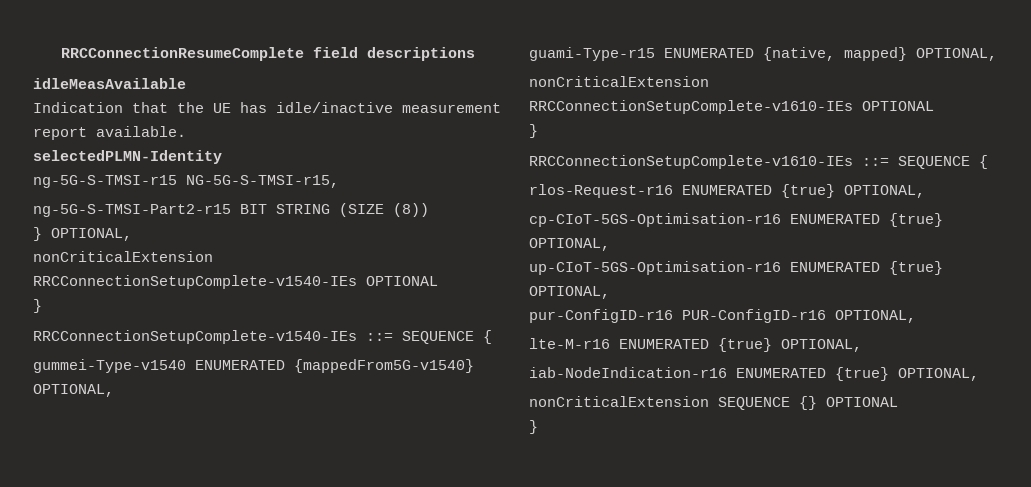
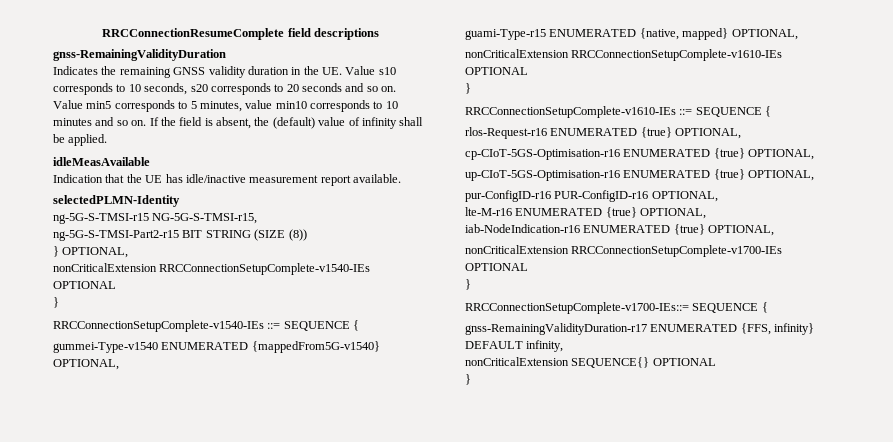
+ gnss-RemainingValidityDuration
+ Indicates the remaining GNSS validity duration in the UE. Value s10 corresponds to 10 seconds, s20 corresponds to 20 seconds and so on. Value min5 corresponds to 5 minutes, value min10 corresponds to 10 minutes and so on. If the field is absent, the (default) value of infinity shall be applied.
- nonCriticalExtension SEQUENCE {} OPTIONAL
+ nonCriticalExtension RRCConnectionSetupComplete-v1700-IEs OPTIONAL
+ }
+ RRCConnectionSetupComplete-v1700-IEs::= SEQUENCE {
+ gnss-RemainingValidityDuration-r17 ENUMERATED {FFS, infinity} DEFAULT infinity,
+ nonCriticalExtension SEQUENCE{} OPTIONAL

